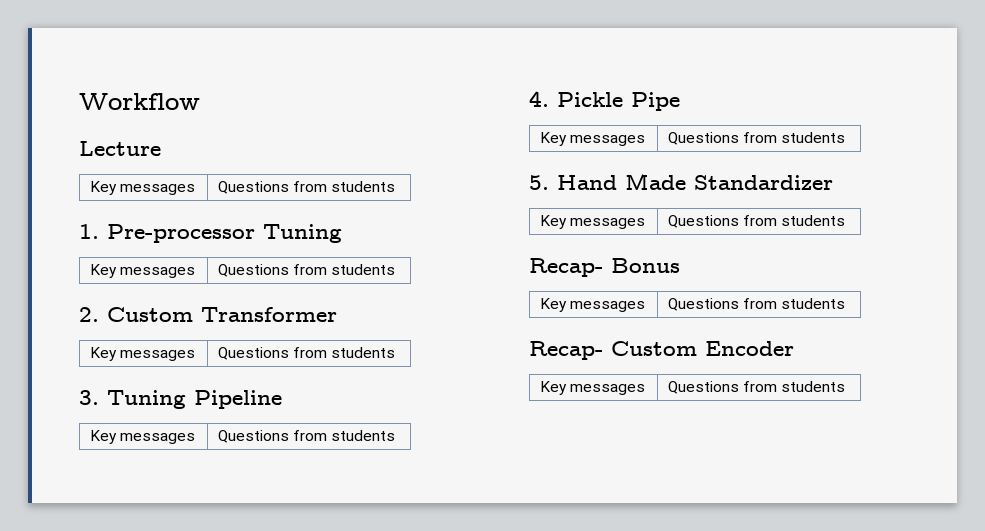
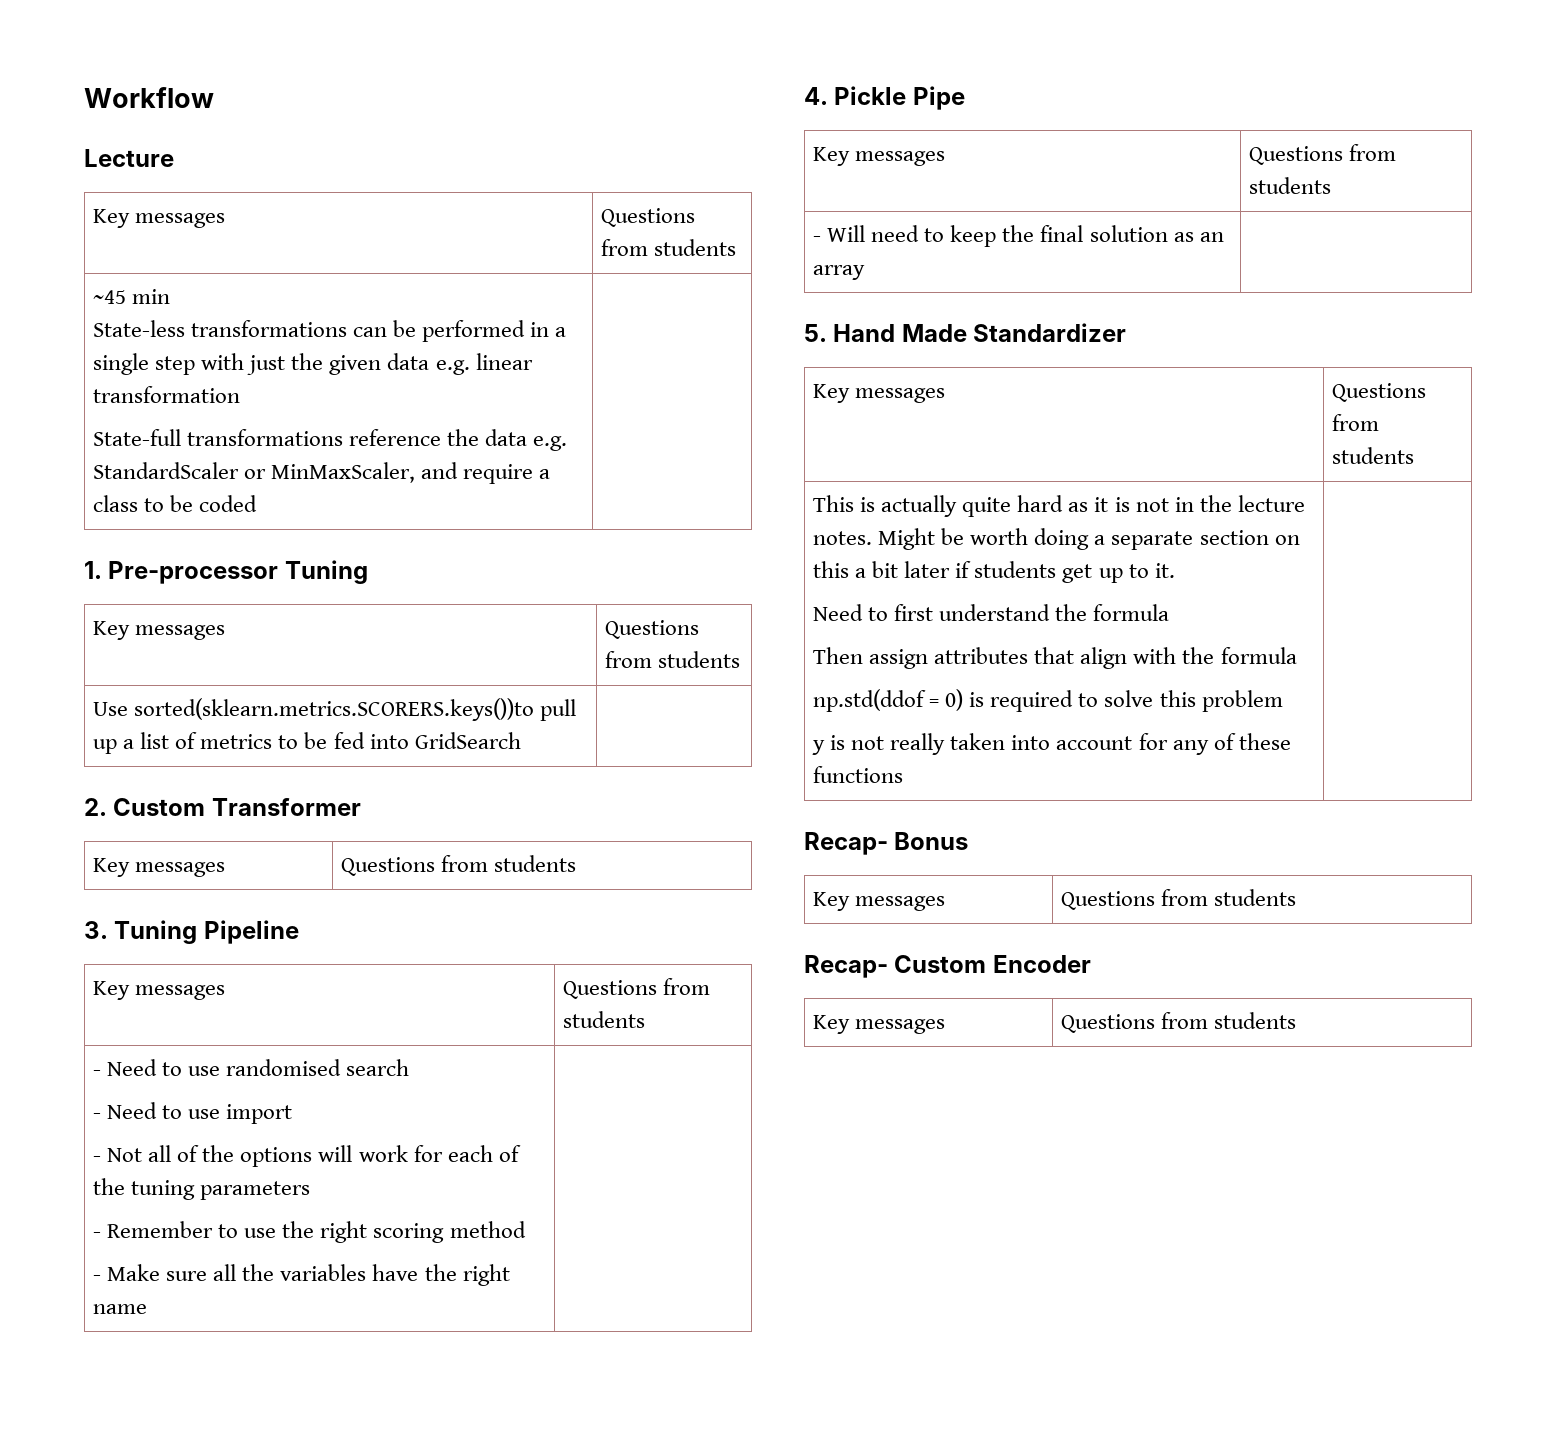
+ ~45 min
+ State-less transformations can be performed in a single step with just the given data e.g. linear transformation
+ State-full transformations reference the data e.g. StandardScaler or MinMaxScaler, and require a class to be coded |
+ Use sorted(sklearn.metrics.SCORERS.keys())to pull up a list of metrics to be fed into GridSearch |
+ - Need to use randomised search
+ - Need to use import
+ - Not all of the options will work for each of the tuning parameters
+ - Remember to use the right scoring method
+ - Make sure all the variables have the right name
+ - Will need to keep the final solution as an array |
+ This is actually quite hard as it is not in the lecture notes. Might be worth doing a separate section on this a bit later if students get up to it.
+ Need to first understand the formula
+ Then assign attributes that align with the formula
+ np.std(ddof = 0) is required to solve this problem
+ y is not really taken into account for any of these functions

